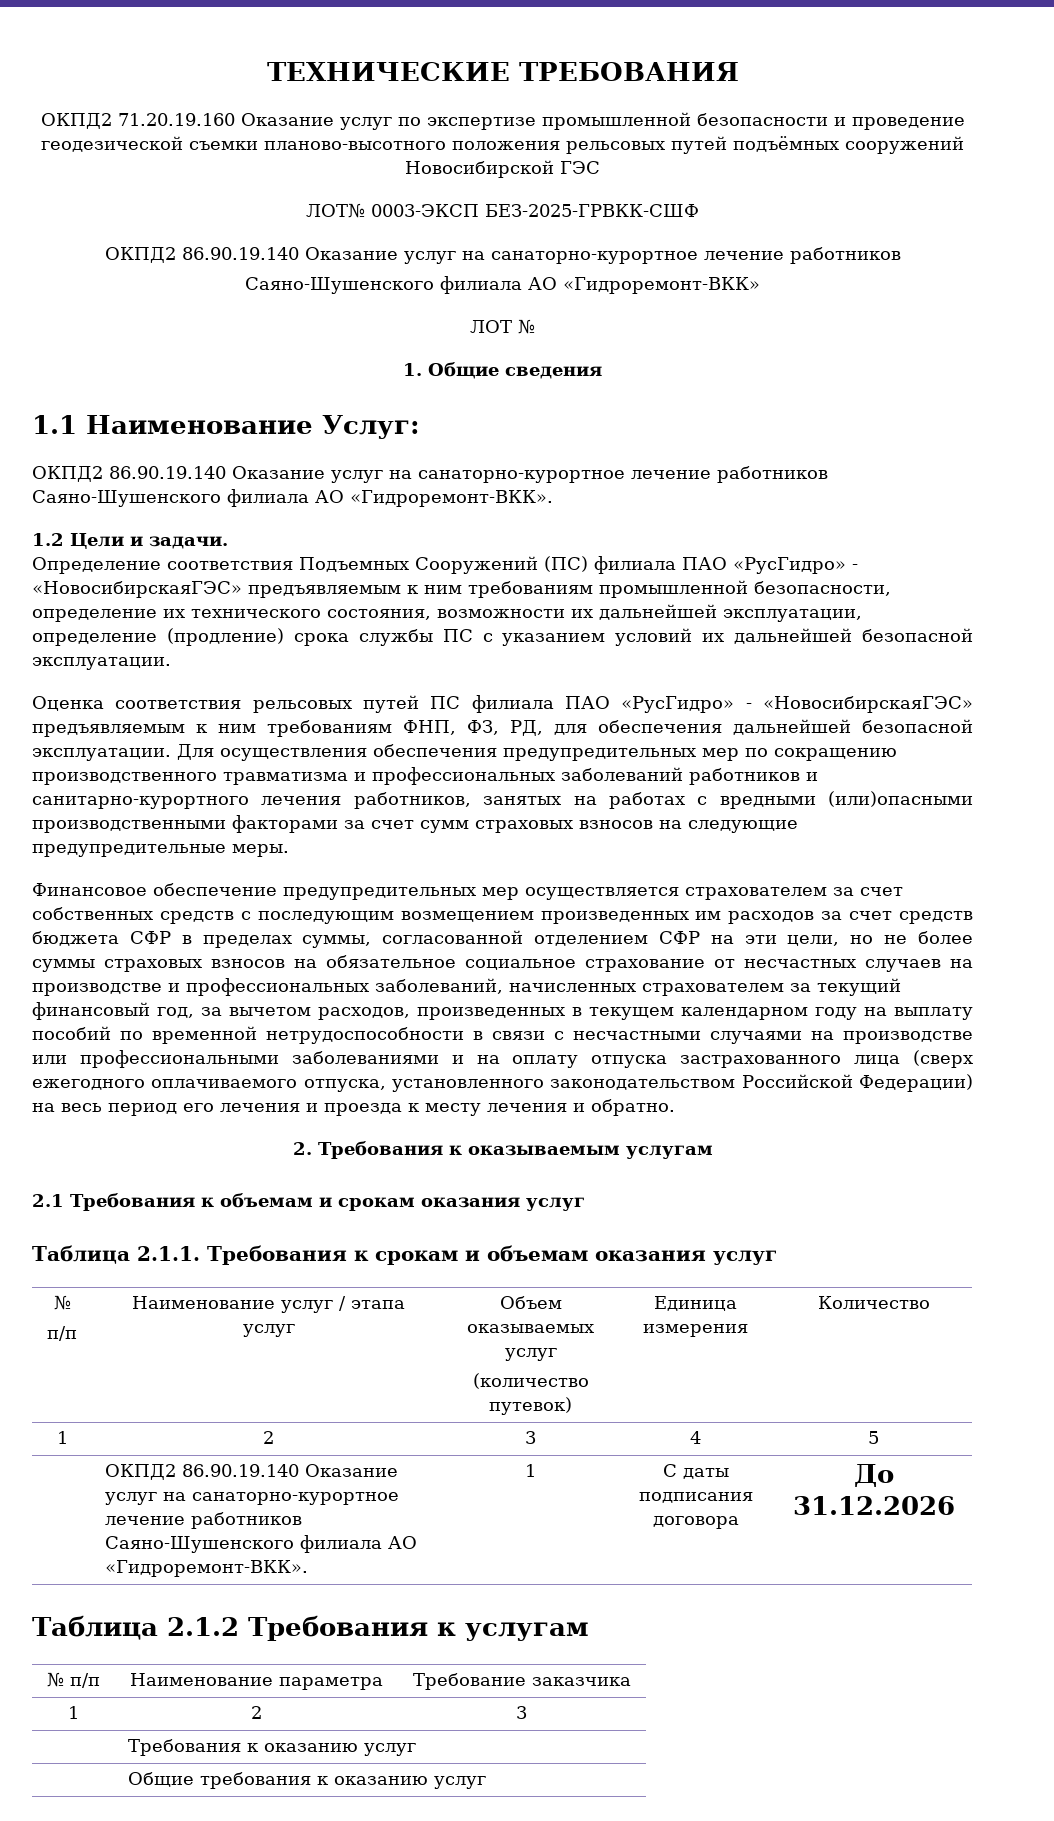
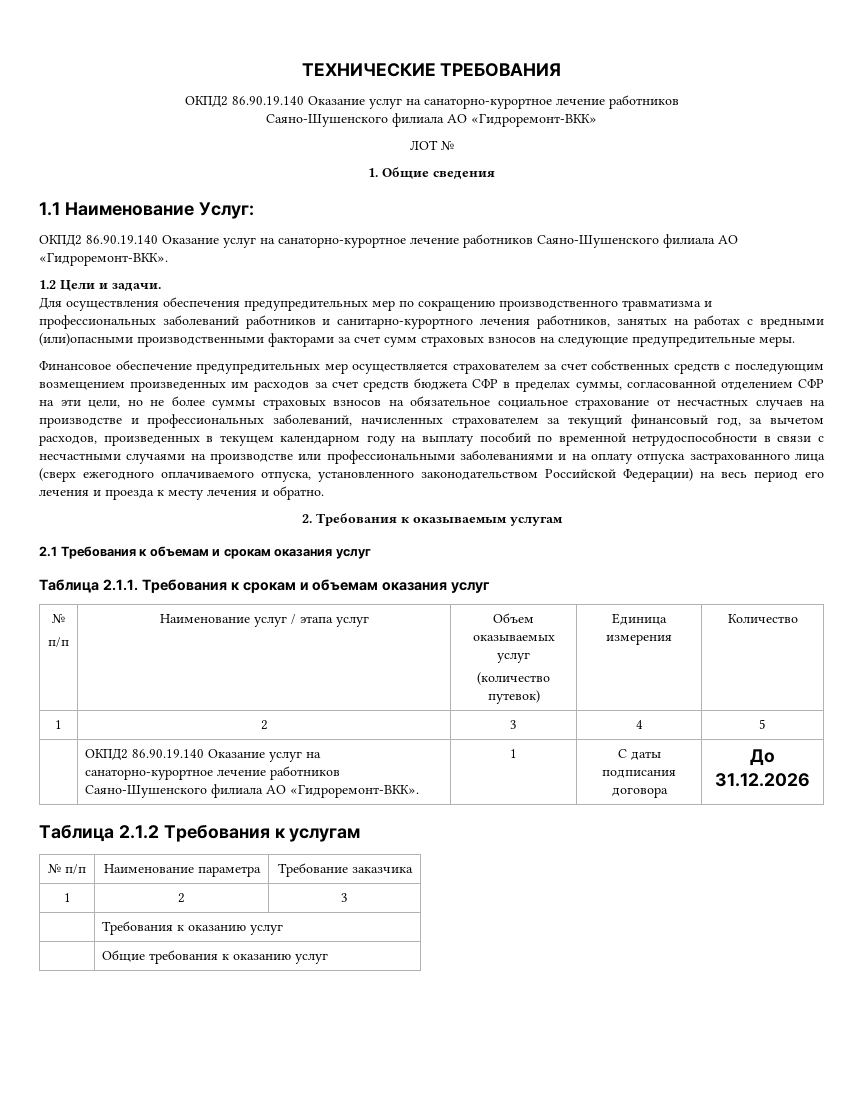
- ОКПД2 71.20.19.160 Оказание услуг по экспертизе промышленной безопасности и проведение геодезической съемки планово-высотного положения рельсовых путей подъёмных сооружений Новосибирской ГЭС
- ЛОТ№ 0003-ЭКСП БЕЗ-2025-ГРВКК-СШФ
- Определение соответствия Подъемных Сооружений (ПС) филиала ПАО «РусГидро» - «НовосибирскаяГЭС» предъявляемым к ним требованиям промышленной безопасности, определение их технического состояния, возможности их дальнейшей эксплуатации, определение (продление) срока службы ПС с указанием условий их дальнейшей безопасной эксплуатации.
- Оценка соответствия рельсовых путей ПС филиала ПАО «РусГидро» - «НовосибирскаяГЭС» предъявляемым к ним требованиям ФНП, ФЗ, РД, для обеспечения дальнейшей безопасной эксплуатации.

